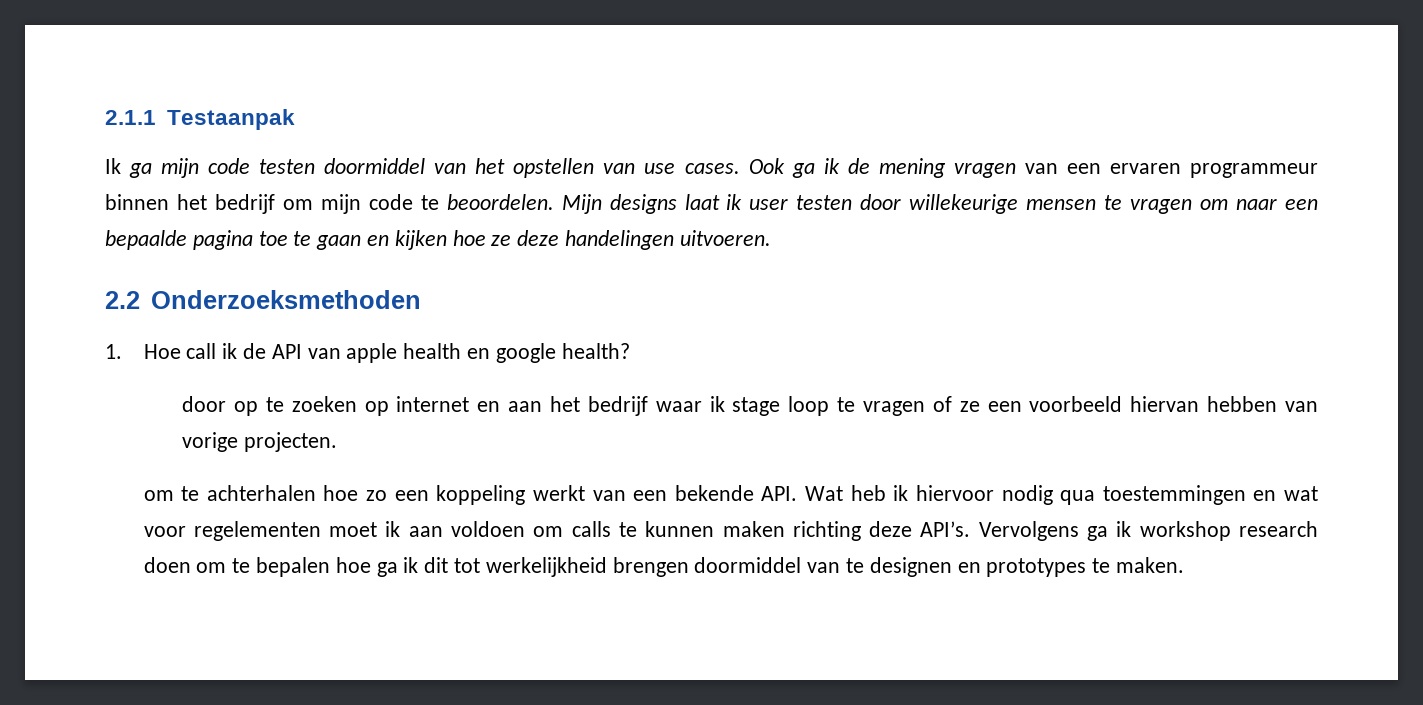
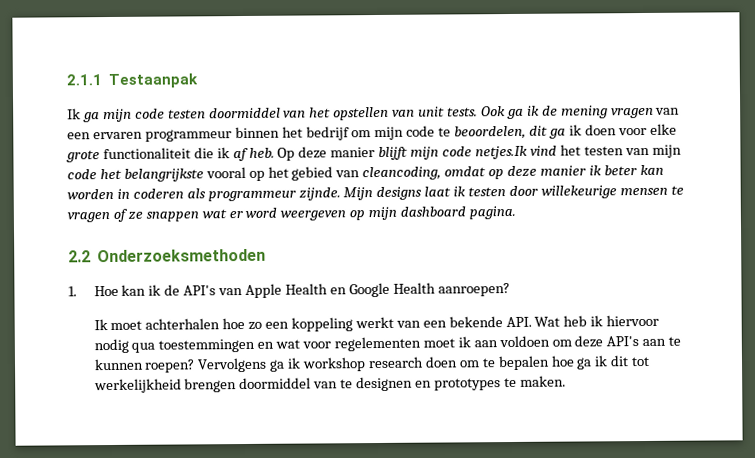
- Ik ga mijn code testen doormiddel van het opstellen van use cases.
+ Ik ga mijn code testen doormiddel van het opstellen van unit tests.
- Ook ga ik de mening vragen van een ervaren programmeur binnen het bedrijf om mijn code te beoordelen.
+ Ook ga ik de mening vragen van een ervaren programmeur binnen het bedrijf om mijn code te beoordelen, dit ga ik doen voor elke grote functionaliteit die ik af heb. Op deze manier blijft mijn code netjes.Ik vind het testen van mijn code het belangrijkste vooral op het gebied van cleancoding, omdat op deze manier ik beter kan worden in coderen als programmeur zijnde.
- Mijn designs laat ik user testen door willekeurige mensen te vragen om naar een bepaalde pagina toe te gaan en kijken hoe ze deze handelingen uitvoeren.
+ Mijn designs laat ik testen door willekeurige mensen te vragen of ze snappen wat er word weergeven op mijn dashboard pagina.
- 1. Hoe call ik de API van apple health en google health?
- door op te zoeken op internet en aan het bedrijf waar ik stage loop te vragen of ze een voorbeeld hiervan hebben van vorige projecten.
- om te achterhalen hoe zo een koppeling werkt van een bekende API. Wat heb ik hiervoor nodig qua toestemmingen en wat voor regelementen moet ik aan voldoen om calls te kunnen maken richting deze API’s.
+ 1. Hoe kan ik de API's van Apple Health en Google Health aanroepen?
+ Ik moet achterhalen hoe zo een koppeling werkt van een bekende API. Wat heb ik hiervoor nodig qua toestemmingen en wat voor regelementen moet ik aan voldoen om deze API's aan te kunnen roepen?

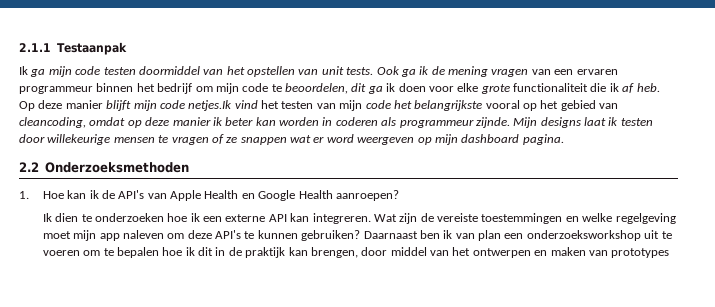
- Ik moet achterhalen hoe zo een koppeling werkt van een bekende API. Wat heb ik hiervoor nodig qua toestemmingen en wat voor regelementen moet ik aan voldoen om deze API's aan te kunnen roepen? Vervolgens ga ik workshop research doen om te bepalen hoe ga ik dit tot werkelijkheid brengen doormiddel van te designen en prototypes te maken.
+ Ik dien te onderzoeken hoe ik een externe API kan integreren. Wat zijn de vereiste toestemmingen en welke regelgeving moet mijn app naleven om deze API's te kunnen gebruiken? Daarnaast ben ik van plan een onderzoeksworkshop uit te voeren om te bepalen hoe ik dit in de praktijk kan brengen, door middel van het ontwerpen en maken van prototypes

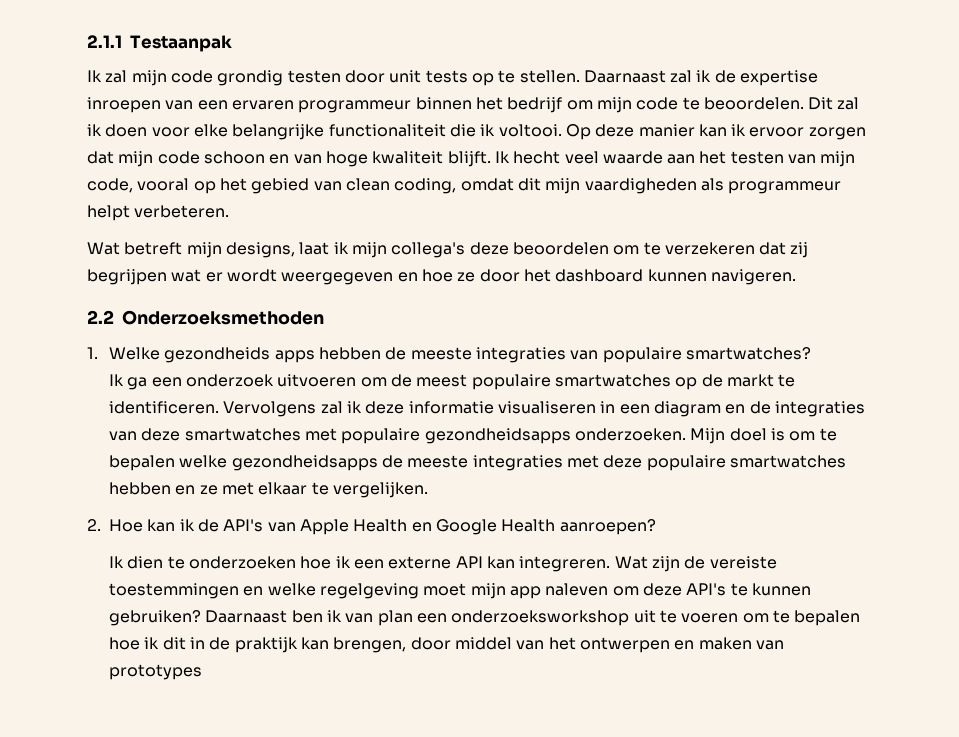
- Ik ga mijn code testen doormiddel van het opstellen van unit tests. Ook ga ik de mening vragen van een ervaren programmeur binnen het bedrijf om mijn code te beoordelen, dit ga ik doen voor elke grote functionaliteit die ik af heb.
+ Ik zal mijn code grondig testen door unit tests op te stellen. Daarnaast zal ik de expertise inroepen van een ervaren programmeur binnen het bedrijf om mijn code te beoordelen. Dit zal ik doen voor elke belangrijke functionaliteit die ik voltooi.
- Op deze manier blijft mijn code netjes.Ik vind het testen van mijn code het belangrijkste vooral op het gebied van cleancoding, omdat op deze manier ik beter kan worden in coderen als programmeur zijnde. Mijn designs laat ik testen door willekeurige mensen te vragen of ze snappen wat er word weergeven op mijn dashboard pagina.
+ Op deze manier kan ik ervoor zorgen dat mijn code schoon en van hoge kwaliteit blijft. Ik hecht veel waarde aan het testen van mijn code, vooral op het gebied van clean coding, omdat dit mijn vaardigheden als programmeur helpt verbeteren.
+ Wat betreft mijn designs, laat ik mijn collega's deze beoordelen om te verzekeren dat zij begrijpen wat er wordt weergegeven en hoe ze door het dashboard kunnen navigeren.
  2.2 Onderzoeksmethoden
- 1. Hoe kan ik de API's van Apple Health en Google Health aanroepen?
+ 1. Welke gezondheids apps hebben de meeste integraties van populaire smartwatches?
+ Ik ga een onderzoek uitvoeren om de meest populaire smartwatches op de markt te identificeren. Vervolgens zal ik deze informatie visualiseren in een diagram en de integraties van deze smartwatches met populaire gezondheidsapps onderzoeken. Mijn doel is om te bepalen welke gezondheidsapps de meeste integraties met deze populaire smartwatches hebben en ze met elkaar te vergelijken.
+ 2. Hoe kan ik de API's van Apple Health en Google Health aanroepen?

